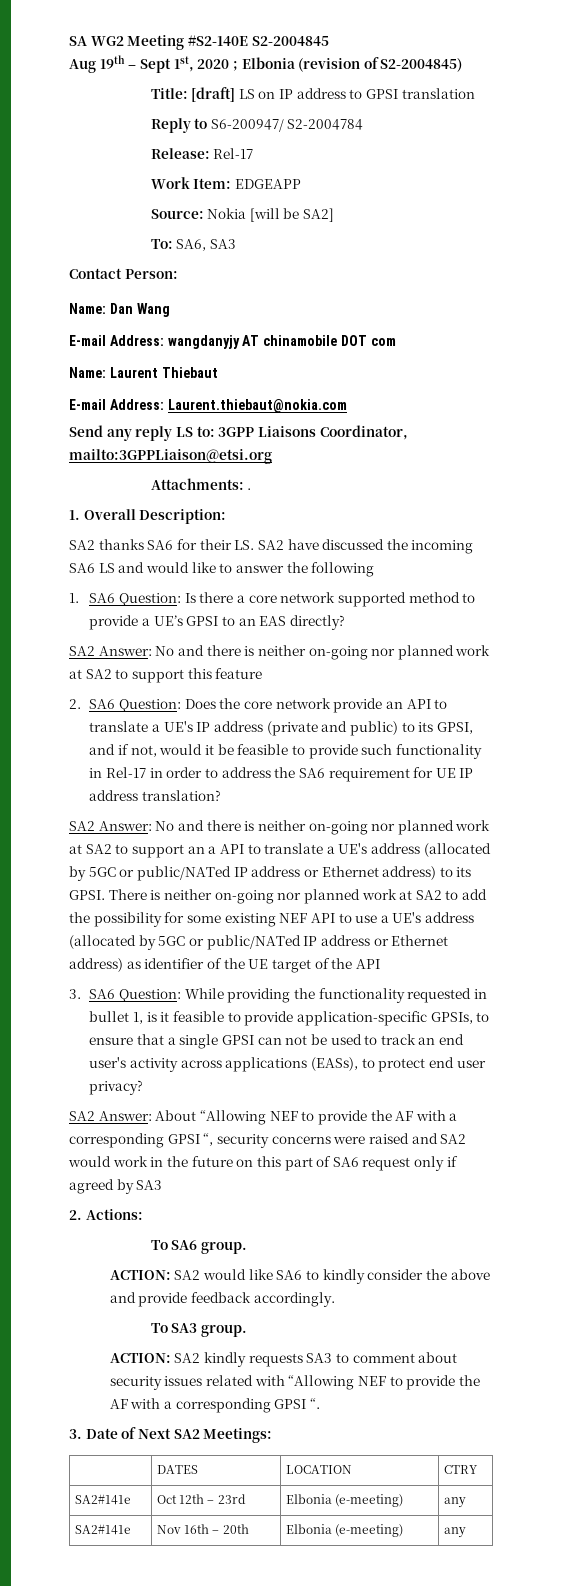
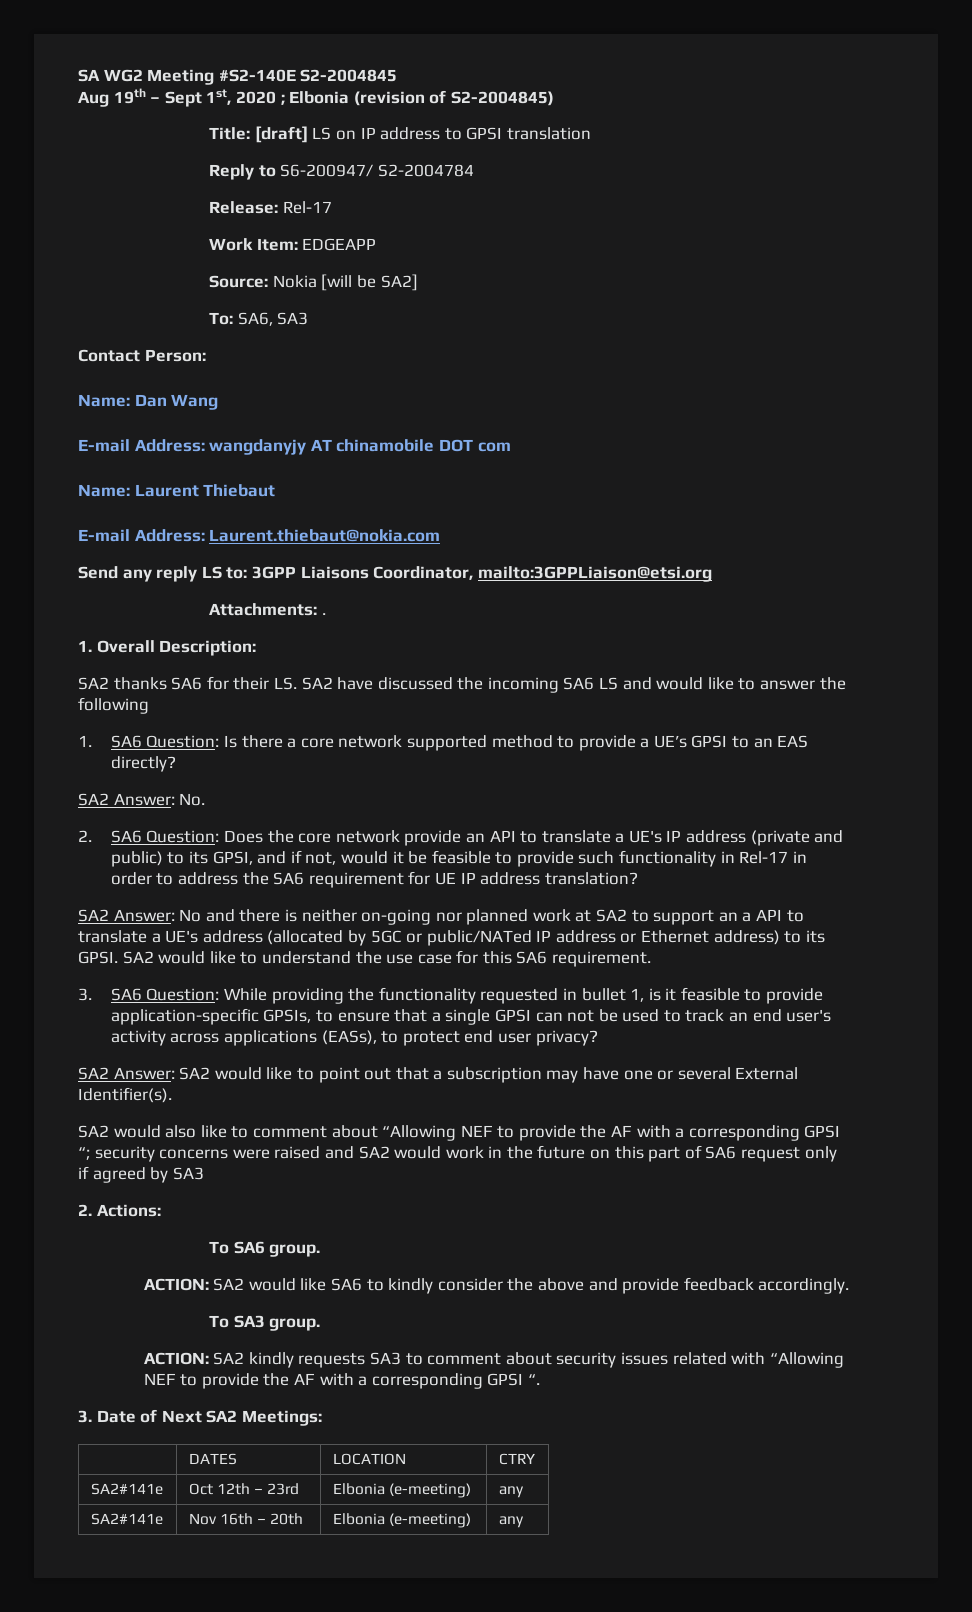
- SA2 Answer: No and there is neither on-going nor planned work at SA2 to support this feature
+ SA2 Answer: No.
- There is neither on-going nor planned work at SA2 to add the possibility for some existing NEF API to use a UE's address (allocated by 5GC or public/NATed IP address or Ethernet address) as identifier of the UE target of the API
+ SA2 would like to understand the use case for this SA6 requirement.
- SA2 Answer: About “Allowing NEF to provide the AF with a corresponding GPSI “, security concerns were raised and SA2 would work in the future on this part of SA6 request only if agreed by SA3
+ SA2 Answer: SA2 would like to point out that a subscription may have one or several External Identifier(s).
+ SA2 would also like to comment about “Allowing NEF to provide the AF with a corresponding GPSI “; security concerns were raised and SA2 would work in the future on this part of SA6 request only if agreed by SA3

